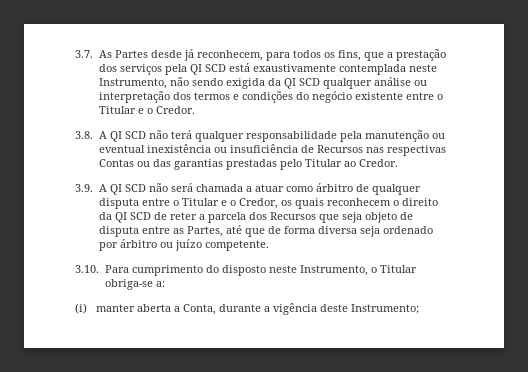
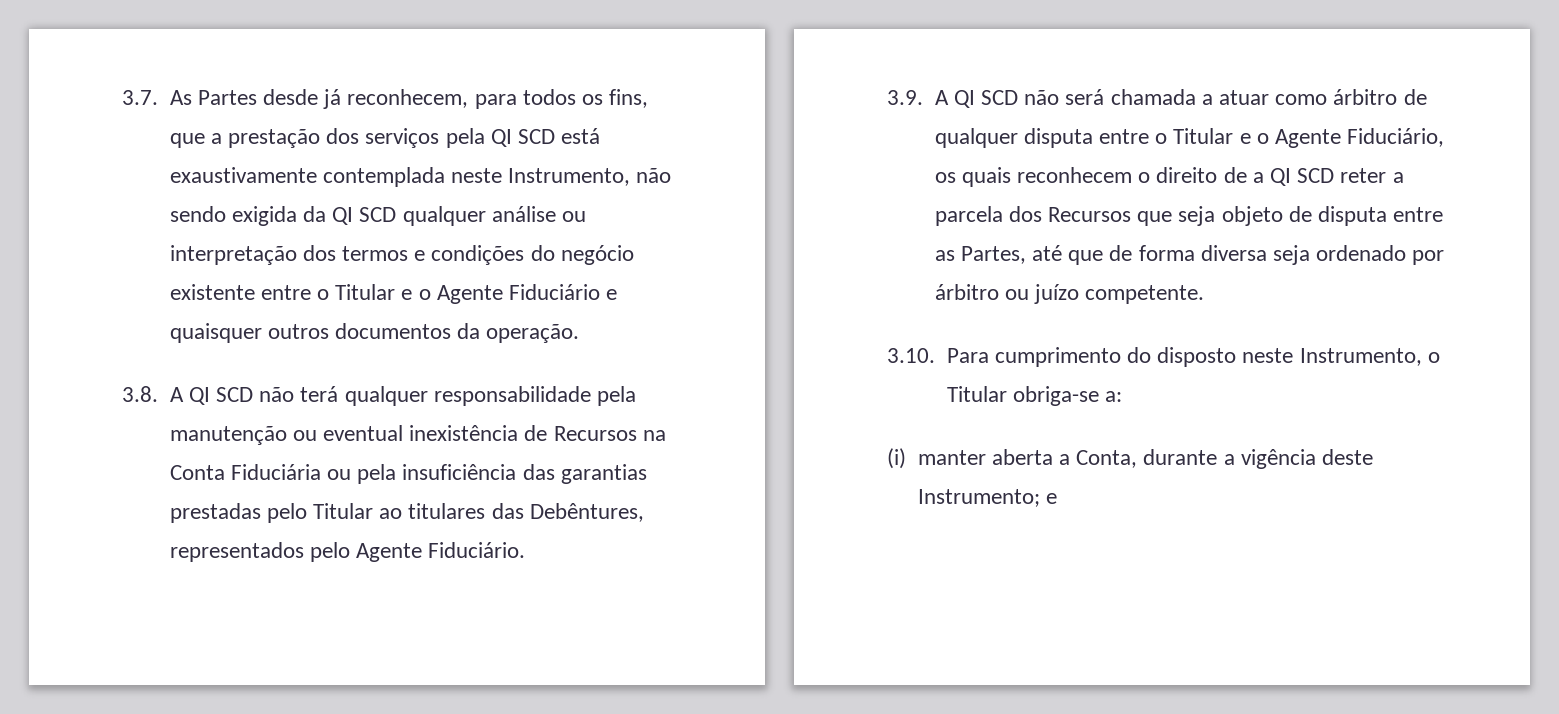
- 3.7. As Partes desde já reconhecem, para todos os fins, que a prestação dos serviços pela QI SCD está exaustivamente contemplada neste Instrumento, não sendo exigida da QI SCD qualquer análise ou interpretação dos termos e condições do negócio existente entre o Titular e o Credor.
+ 3.7. As Partes desde já reconhecem, para todos os fins, que a prestação dos serviços pela QI SCD está exaustivamente contemplada neste Instrumento, não sendo exigida da QI SCD qualquer análise ou interpretação dos termos e condições do negócio existente entre o Titular e o Agente Fiduciário e quaisquer outros documentos da operação.
- 3.8. A QI SCD não terá qualquer responsabilidade pela manutenção ou eventual inexistência ou insuficiência de Recursos nas respectivas Contas ou das garantias prestadas pelo Titular ao Credor.
+ 3.8. A QI SCD não terá qualquer responsabilidade pela manutenção ou eventual inexistência de Recursos na Conta Fiduciária ou pela insuficiência das garantias prestadas pelo Titular ao titulares das Debêntures, representados pelo Agente Fiduciário.
- 3.9. A QI SCD não será chamada a atuar como árbitro de qualquer disputa entre o Titular e o Credor, os quais reconhecem o direito da QI SCD de reter a parcela dos Recursos que seja objeto de disputa entre as Partes, até que de forma diversa seja ordenado por árbitro ou juízo competente.
+ 3.9. A QI SCD não será chamada a atuar como árbitro de qualquer disputa entre o Titular e o Agente Fiduciário, os quais reconhecem o direito de a QI SCD reter a parcela dos Recursos que seja objeto de disputa entre as Partes, até que de forma diversa seja ordenado por árbitro ou juízo competente.
- (i) manter aberta a Conta, durante a vigência deste Instrumento;
+ (i) manter aberta a Conta, durante a vigência deste Instrumento; e

